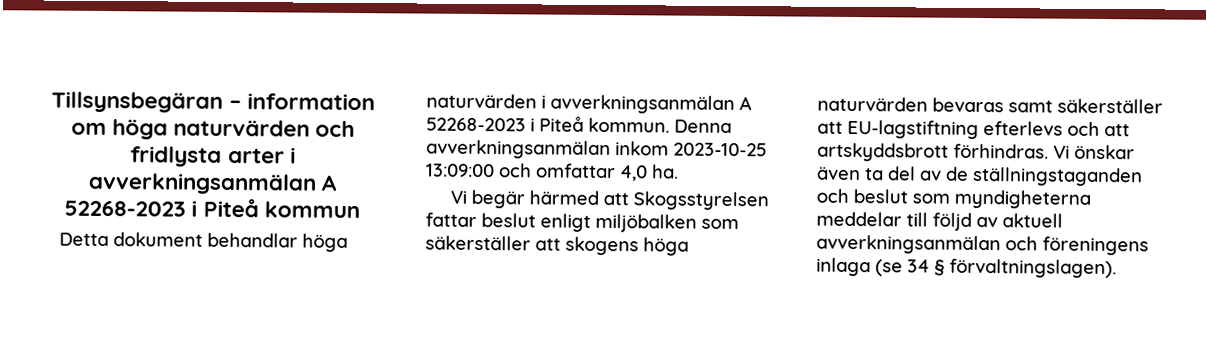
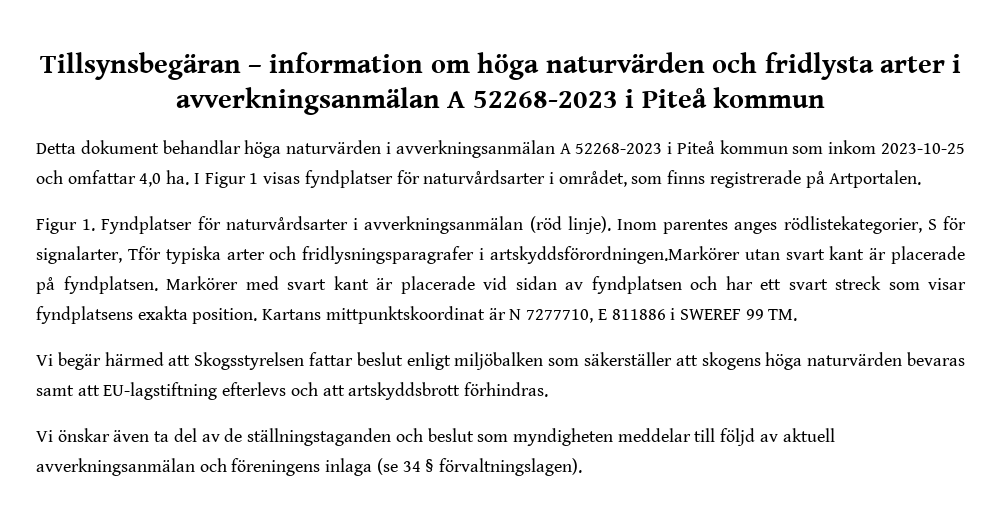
- Detta dokument behandlar höga naturvärden i avverkningsanmälan A 52268-2023 i Piteå kommun. Denna avverkningsanmälan inkom 2023-10-25 13:09:00 och omfattar 4,0 ha.
+ Detta dokument behandlar höga naturvärden i avverkningsanmälan A 52268-2023 i Piteå kommun som inkom 2023-10-25 och omfattar 4,0 ha. I Figur 1 visas fyndplatser för naturvårdsarter i området, som finns registrerade på Artportalen.
+ Figur 1. Fyndplatser för naturvårdsarter i avverkningsanmälan (röd linje). Inom parentes anges rödlistekategorier, S för signalarter, Tför typiska arter och fridlysningsparagrafer i artskyddsförordningen.Markörer utan svart kant är placerade på fyndplatsen. Markörer med svart kant är placerade vid sidan av fyndplatsen och har ett svart streck som visar fyndplatsens exakta position. Kartans mittpunktskoordinat är N 7277710, E 811886 i SWEREF 99 TM.
- Vi begär härmed att Skogsstyrelsen fattar beslut enligt miljöbalken som säkerställer att skogens höga naturvärden bevaras samt säkerställer att EU-lagstiftning efterlevs och att artskyddsbrott förhindras. Vi önskar även ta del av de ställningstaganden och beslut som myndigheterna meddelar till följd av aktuell avverkningsanmälan och föreningens inlaga (se 34 § förvaltningslagen).
+ Vi begär härmed att Skogsstyrelsen fattar beslut enligt miljöbalken som säkerställer att skogens höga naturvärden bevaras samt att EU-lagstiftning efterlevs och att artskyddsbrott förhindras.
+ Vi önskar även ta del av de ställningstaganden och beslut som myndigheten meddelar till följd av aktuell avverkningsanmälan och föreningens inlaga (se 34 § förvaltningslagen).

